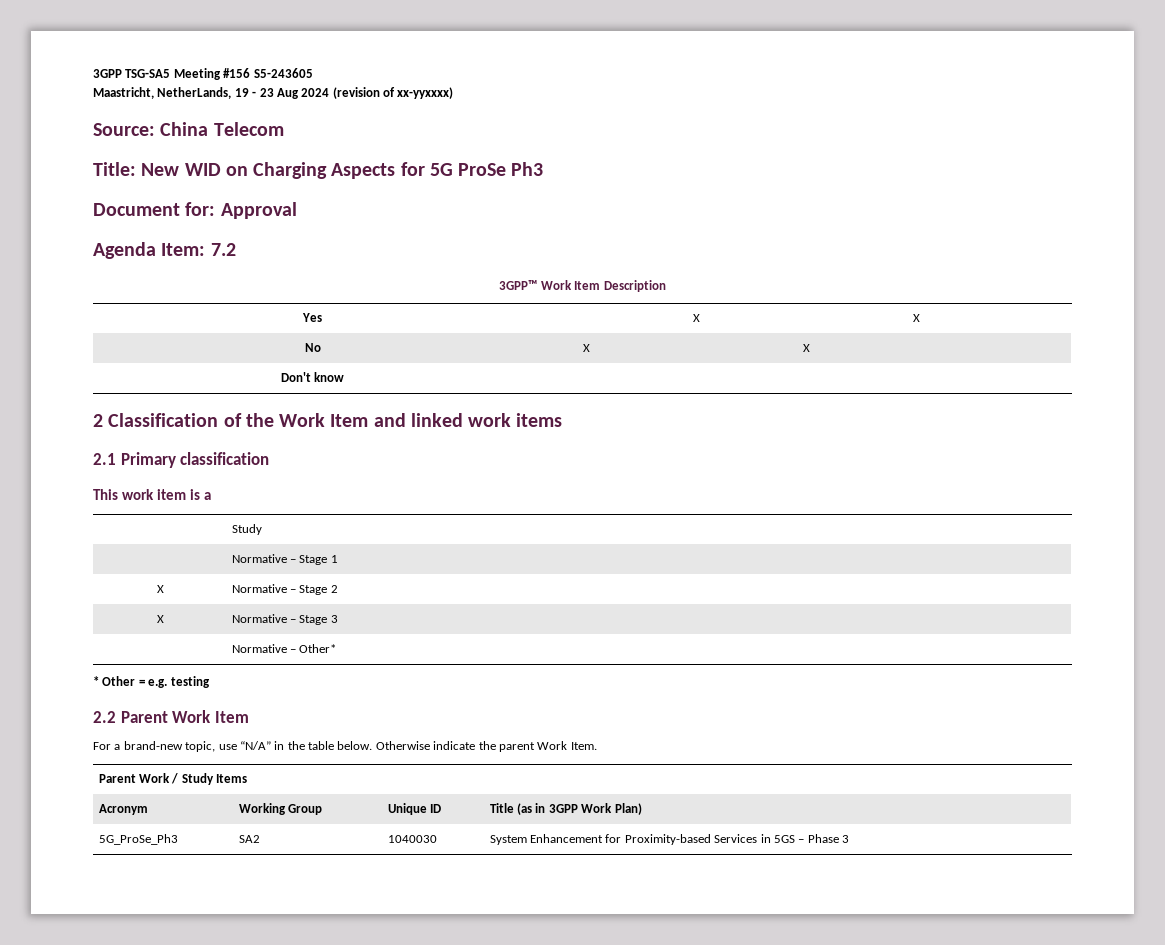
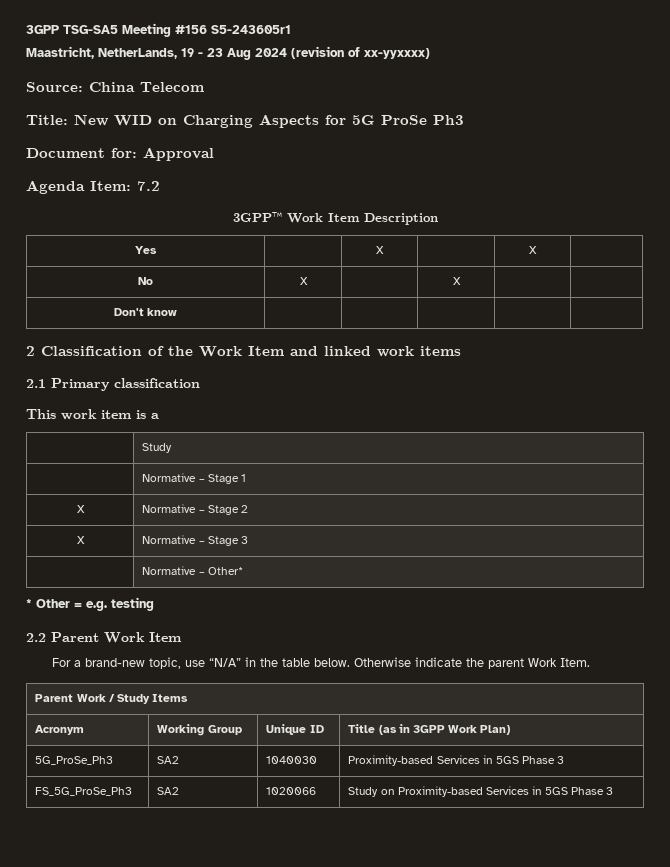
- 3GPP TSG-SA5 Meeting #156 S5-243605
+ 3GPP TSG-SA5 Meeting #156 S5-243605r1
- 5G_ProSe_Ph3 | SA2 | 1040030 | System Enhancement for Proximity-based Services in 5GS – Phase 3
+ 5G_ProSe_Ph3 | SA2 | 1040030 | Proximity-based Services in 5GS Phase 3
+ FS_5G_ProSe_Ph3 | SA2 | 1020066 | Study on Proximity-based Services in 5GS Phase 3

